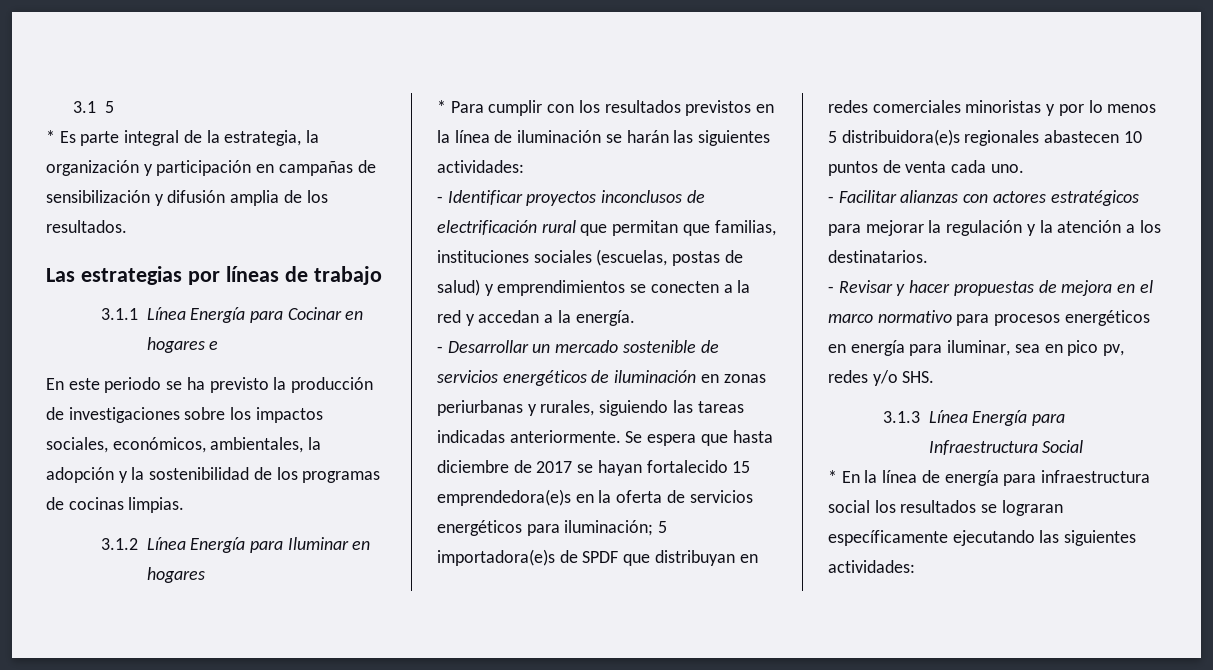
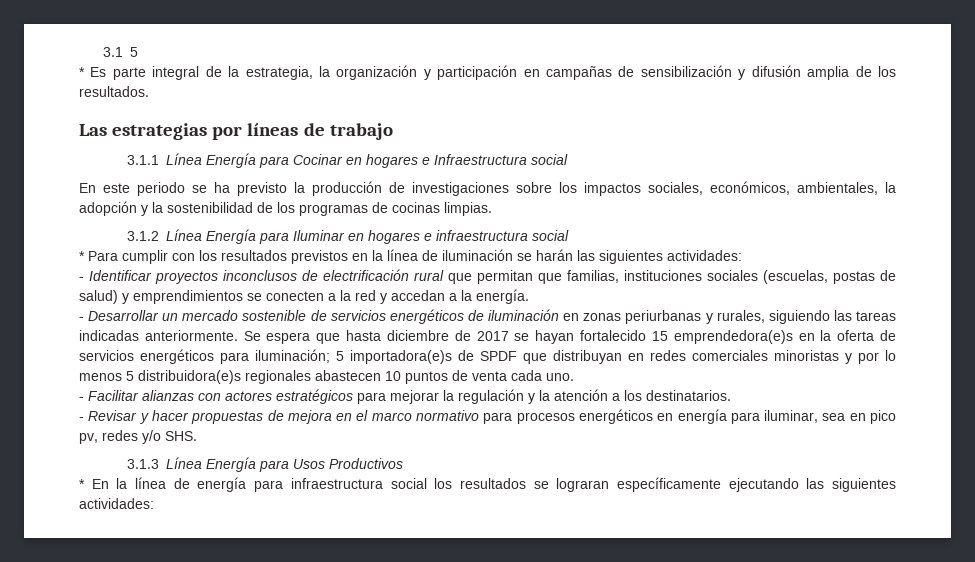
- 3.1.1 Línea Energía para Cocinar en hogares e
+ 3.1.1 Línea Energía para Cocinar en hogares e Infraestructura social
- 3.1.2 Línea Energía para Iluminar en hogares
+ 3.1.2 Línea Energía para Iluminar en hogares e infraestructura social
- 3.1.3 Línea Energía para Infraestructura Social
+ 3.1.3 Línea Energía para Usos Productivos

